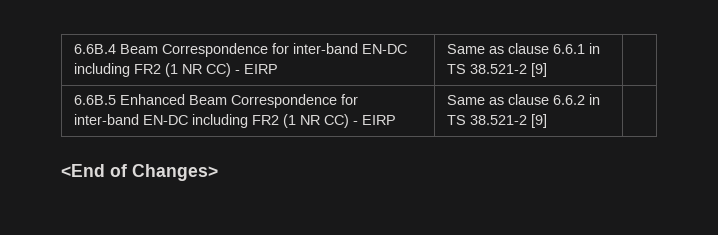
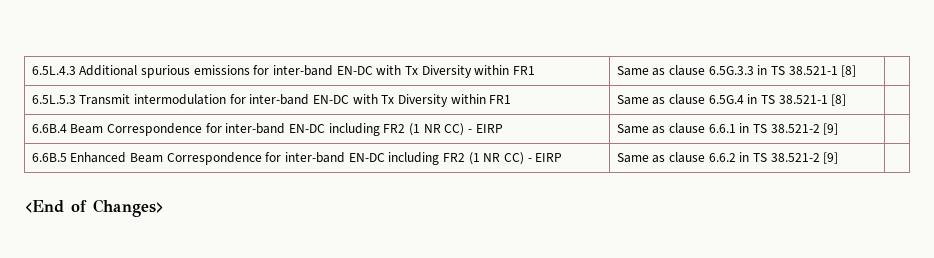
+ 6.5L.4.3 Additional spurious emissions for inter-band EN-DC with Tx Diversity within FR1 | Same as clause 6.5G.3.3 in TS 38.521-1 [8] |
+ 6.5L.5.3 Transmit intermodulation for inter-band EN-DC with Tx Diversity within FR1 | Same as clause 6.5G.4 in TS 38.521-1 [8] |

